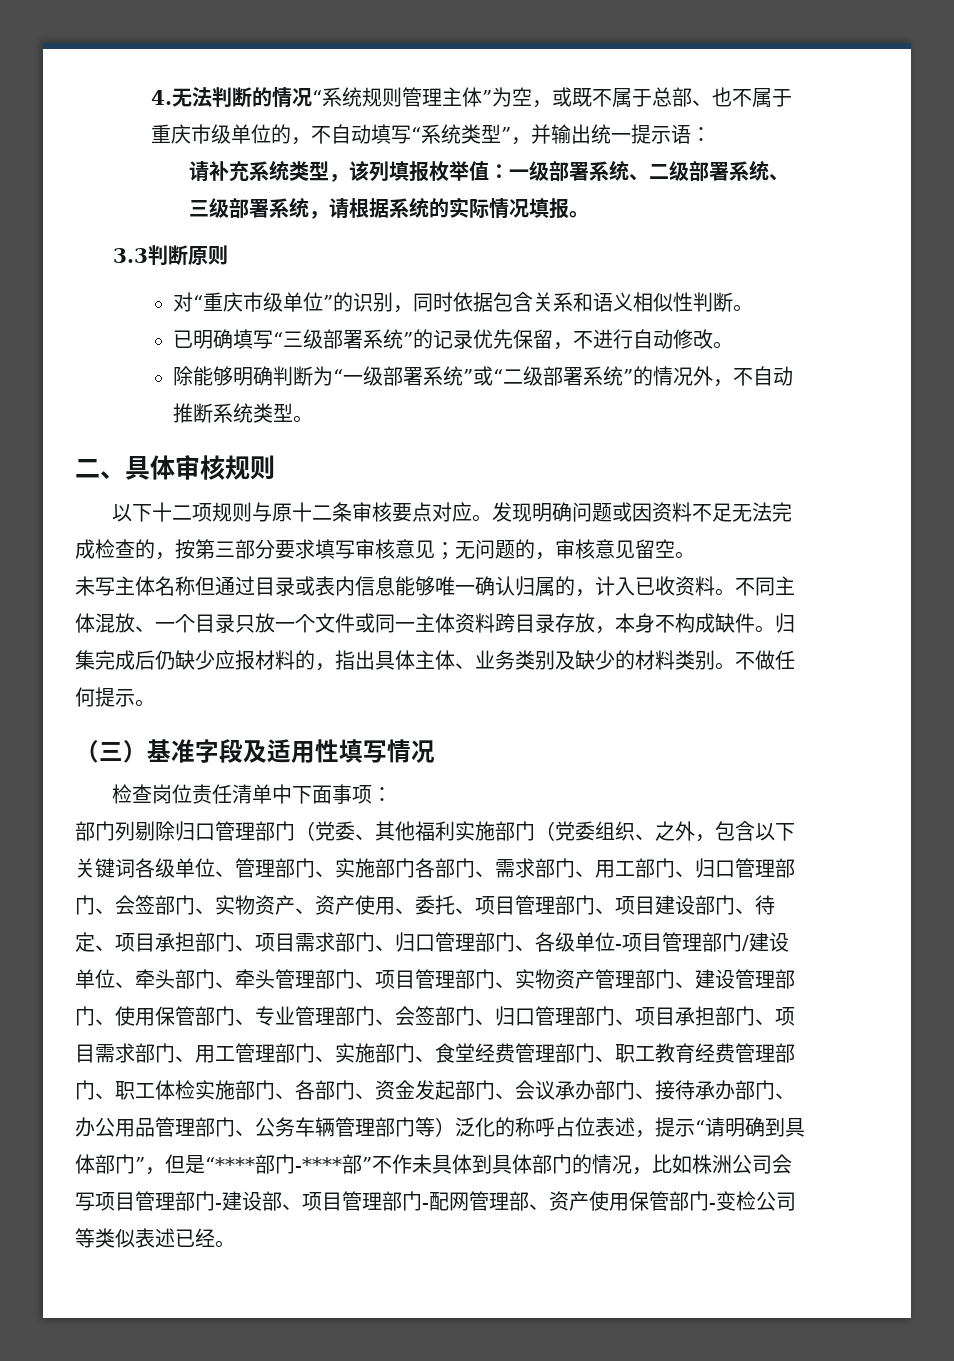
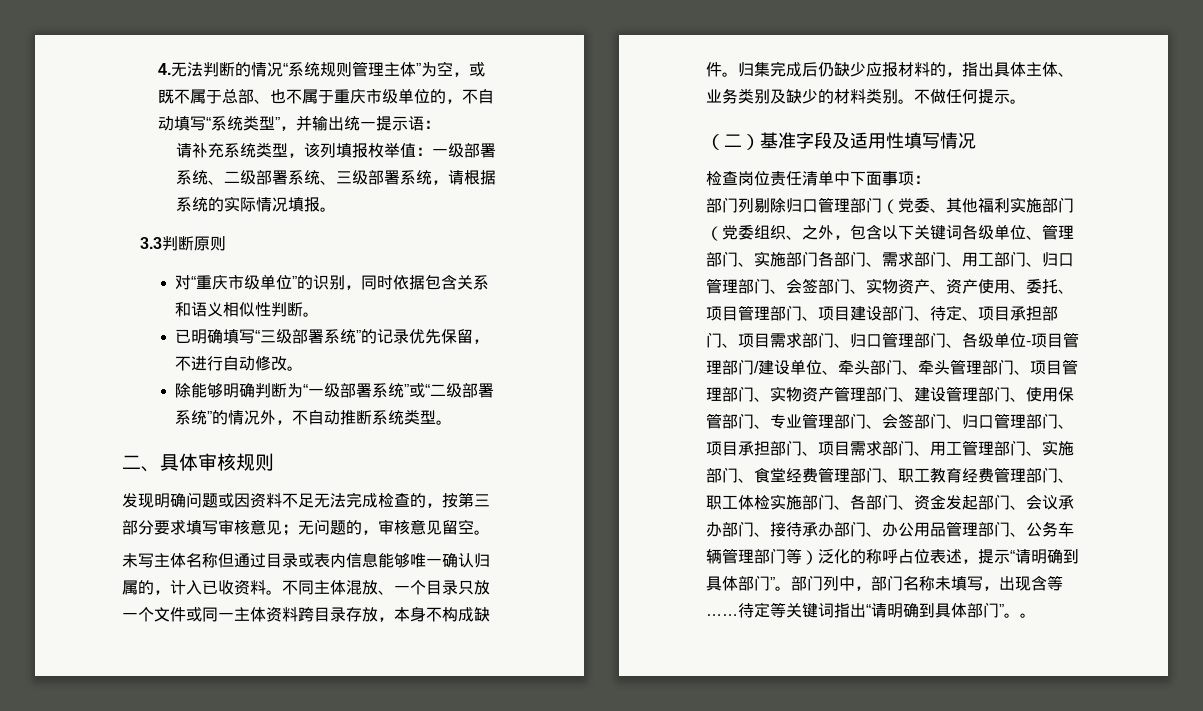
- 以下十二项规则与原十二条审核要点对应。
- （三）基准字段及适用性填写情况
+ （二）基准字段及适用性填写情况
- 部门列剔除归口管理部门（党委、其他福利实施部门（党委组织、之外，包含以下关键词各级单位、管理部门、实施部门各部门、需求部门、用工部门、归口管理部门、会签部门、实物资产、资产使用、委托、项目管理部门、项目建设部门、待定、项目承担部门、项目需求部门、归口管理部门、各级单位-项目管理部门/建设单位、牵头部门、牵头管理部门、项目管理部门、实物资产管理部门、建设管理部门、使用保管部门、专业管理部门、会签部门、归口管理部门、项目承担部门、项目需求部门、用工管理部门、实施部门、食堂经费管理部门、职工教育经费管理部门、职工体检实施部门、各部门、资金发起部门、会议承办部门、接待承办部门、办公用品管理部门、公务车辆管理部门等）泛化的称呼占位表述，提示“请明确到具体部门”，但是“****部门-****部”不作未具体到具体部门的情况，比如株洲公司会写项目管理部门-建设部、项目管理部门-配网管理部、资产使用保管部门-变检公司等类似表述已经。
+ 部门列剔除归口管理部门（党委、其他福利实施部门（党委组织、之外，包含以下关键词各级单位、管理部门、实施部门各部门、需求部门、用工部门、归口管理部门、会签部门、实物资产、资产使用、委托、项目管理部门、项目建设部门、待定、项目承担部门、项目需求部门、归口管理部门、各级单位-项目管理部门/建设单位、牵头部门、牵头管理部门、项目管理部门、实物资产管理部门、建设管理部门、使用保管部门、专业管理部门、会签部门、归口管理部门、项目承担部门、项目需求部门、用工管理部门、实施部门、食堂经费管理部门、职工教育经费管理部门、职工体检实施部门、各部门、资金发起部门、会议承办部门、接待承办部门、办公用品管理部门、公务车辆管理部门等）泛化的称呼占位表述，提示“请明确到具体部门”。部门列中，部门名称未填写，出现含等……待定等关键词指出“请明确到具体部门”。。

